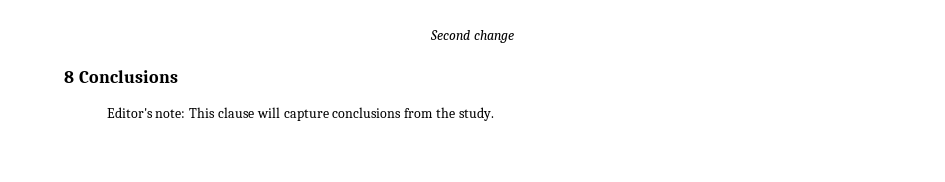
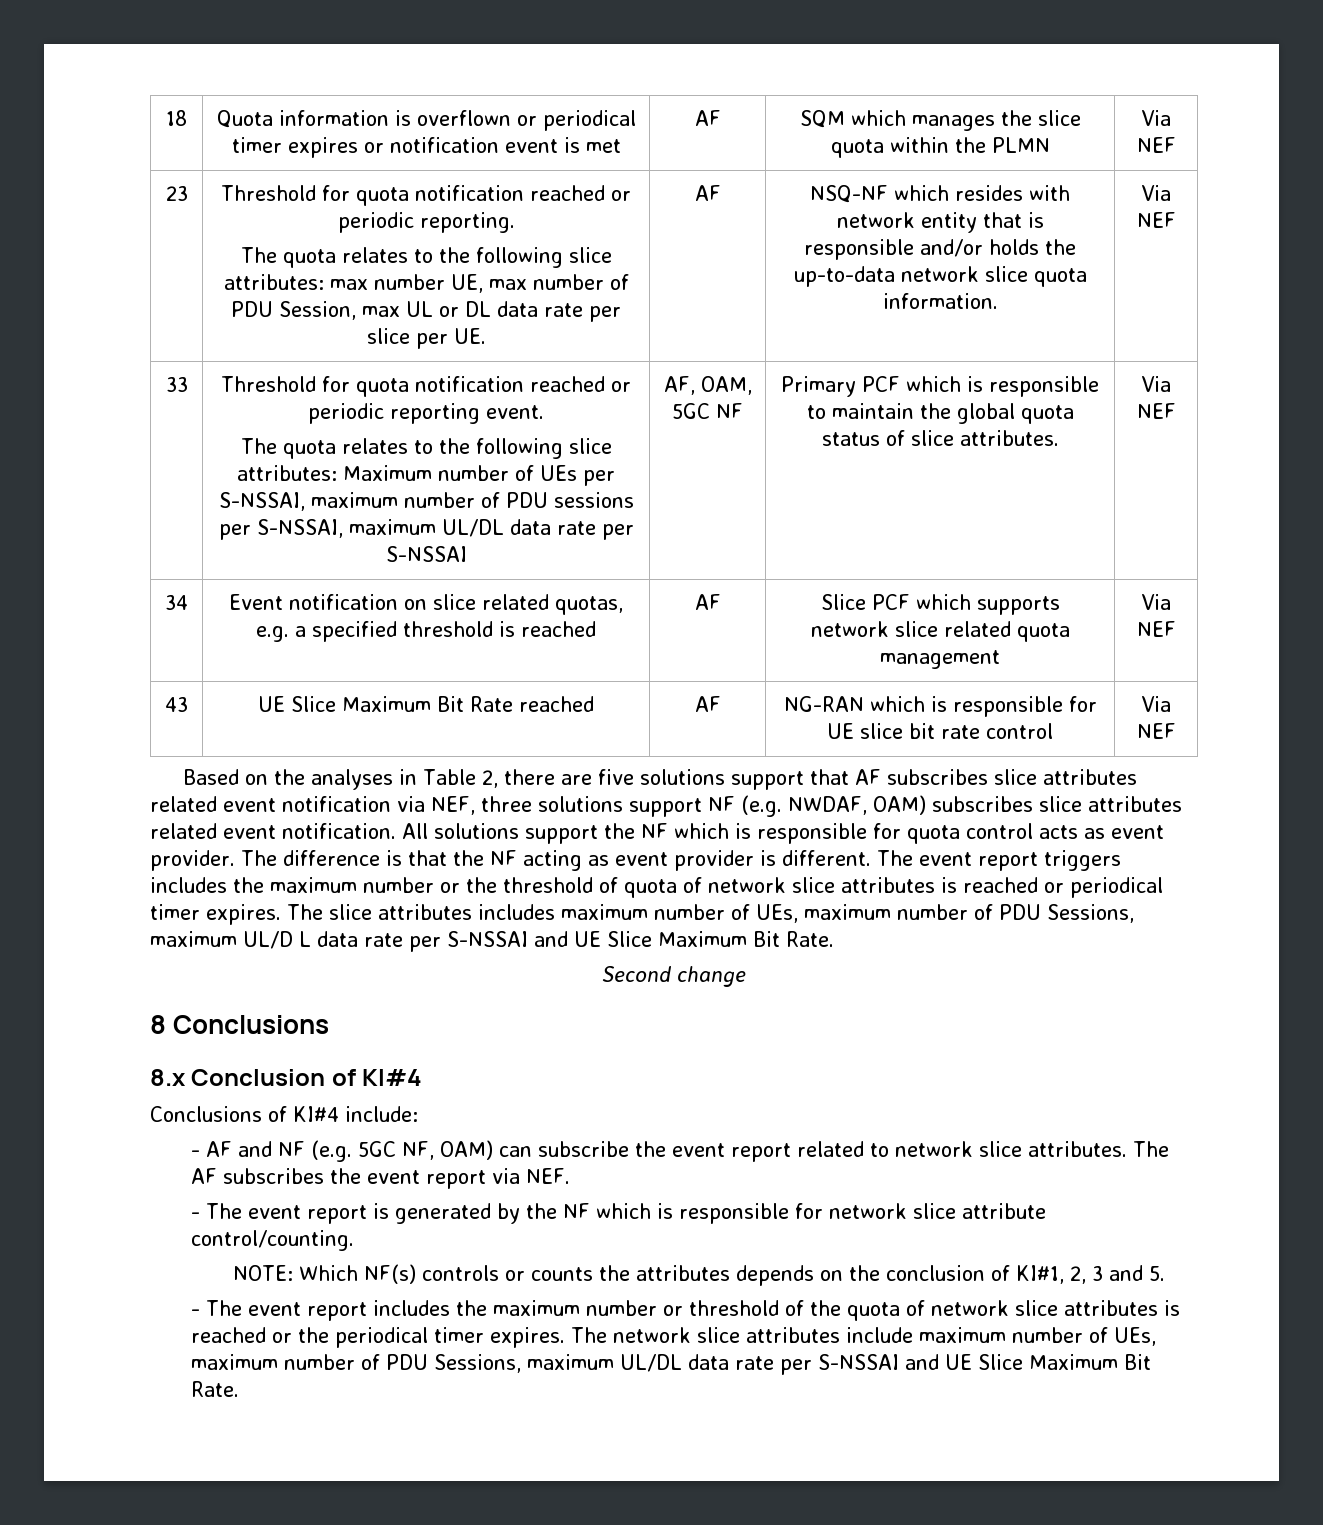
+ 18 | Quota information is overflown or periodical timer expires or notification event is met | AF | SQM which manages the slice quota within the PLMN | Via NEF
+ 23 | Threshold for quota notification reached or periodic reporting.
+ The quota relates to the following slice attributes: max number UE, max number of PDU Session, max UL or DL data rate per slice per UE. | AF | NSQ-NF which resides with network entity that is responsible and/or holds the up-to-data network slice quota information. | Via NEF
+ 33 | Threshold for quota notification reached or periodic reporting event.
+ The quota relates to the following slice attributes: Maximum number of UEs per S-NSSAI, maximum number of PDU sessions per S-NSSAI, maximum UL/DL data rate per S-NSSAI | AF, OAM, 5GC NF | Primary PCF which is responsible to maintain the global quota status of slice attributes. | Via NEF
+ 34 | Event notification on slice related quotas, e.g. a specified threshold is reached | AF | Slice PCF which supports network slice related quota management | Via NEF
+ 43 | UE Slice Maximum Bit Rate reached | AF | NG-RAN which is responsible for UE slice bit rate control | Via NEF
+ Based on the analyses in Table 2, there are five solutions support that AF subscribes slice attributes related event notification via NEF, three solutions support NF (e.g. NWDAF, OAM) subscribes slice attributes related event notification. All solutions support the NF which is responsible for quota control acts as event provider. The difference is that the NF acting as event provider is different. The event report triggers includes the maximum number or the threshold of quota of network slice attributes is reached or periodical timer expires. The slice attributes includes maximum number of UEs, maximum number of PDU Sessions, maximum UL/D L data rate per S-NSSAI and UE Slice Maximum Bit Rate.
  Second change
  8 Conclusions
- Editor's note: This clause will capture conclusions from the study.
+ 8.x Conclusion of KI#4
+ Conclusions of KI#4 include:
+ - AF and NF (e.g. 5GC NF, OAM) can subscribe the event report related to network slice attributes. The AF subscribes the event report via NEF.
+ - The event report is generated by the NF which is responsible for network slice attribute control/counting.
+ NOTE: Which NF(s) controls or counts the attributes depends on the conclusion of KI#1, 2, 3 and 5.
+ - The event report includes the maximum number or threshold of the quota of network slice attributes is reached or the periodical timer expires. The network slice attributes include maximum number of UEs, maximum number of PDU Sessions, maximum UL/DL data rate per S-NSSAI and UE Slice Maximum Bit Rate.

